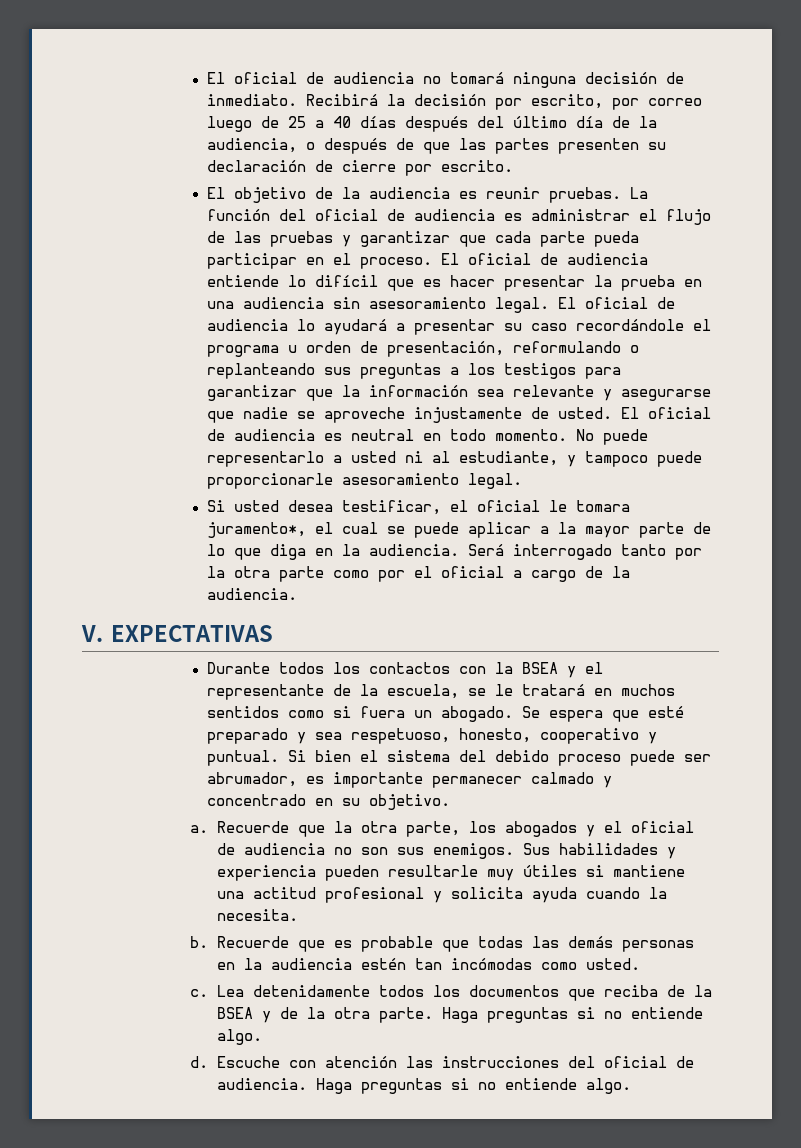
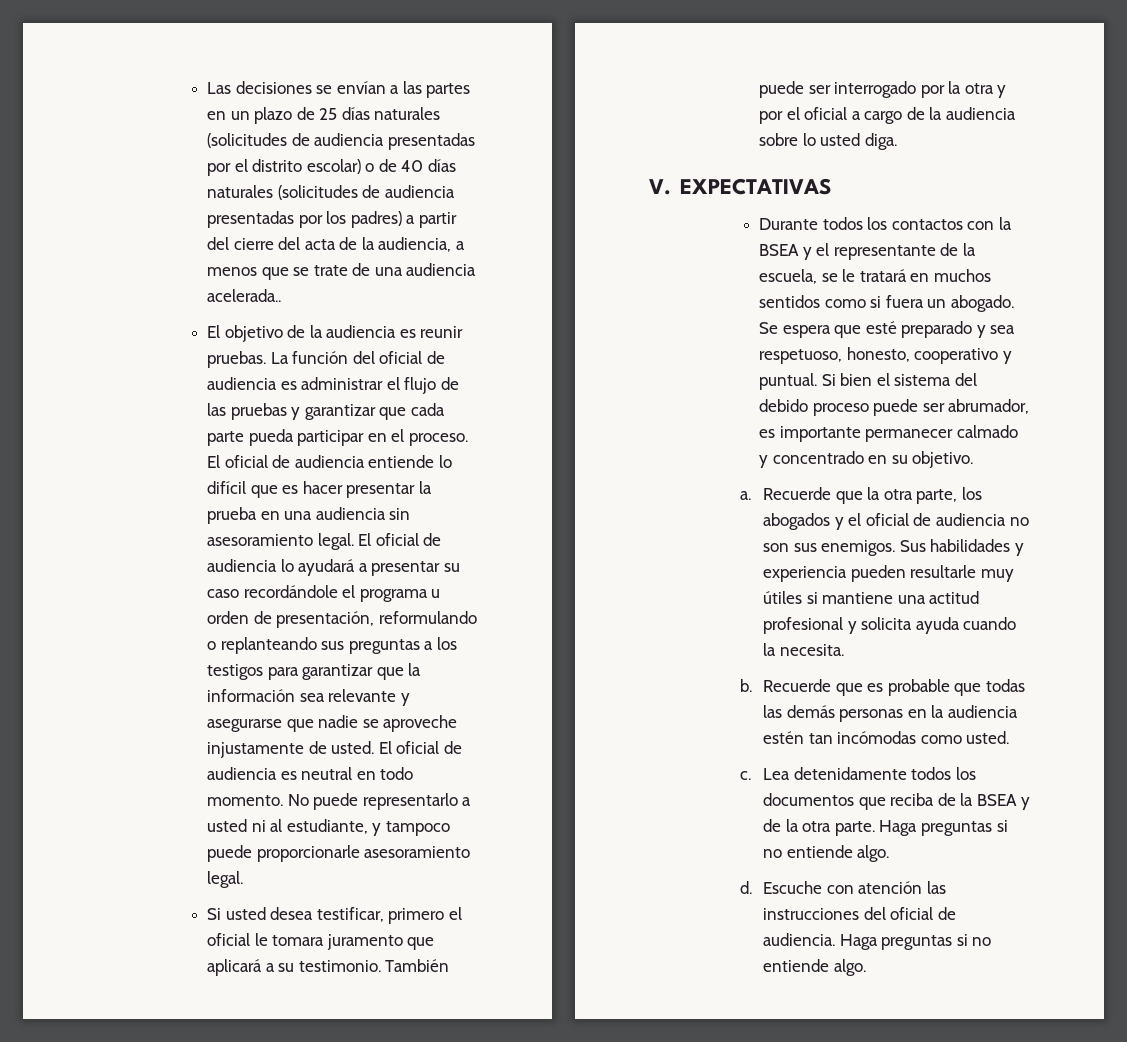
- El oficial de audiencia no tomará ninguna decisión de inmediato. Recibirá la decisión por escrito, por correo luego de 25 a 40 días después del último día de la audiencia, o después de que las partes presenten su declaración de cierre por escrito.
+ Las decisiones se envían a las partes en un plazo de 25 días naturales (solicitudes de audiencia presentadas por el distrito escolar) o de 40 días naturales (solicitudes de audiencia presentadas por los padres) a partir del cierre del acta de la audiencia, a menos que se trate de una audiencia acelerada..
- Si usted desea testificar, el oficial le tomara juramento*, el cual se puede aplicar a la mayor parte de lo que diga en la audiencia. Será interrogado tanto por la otra parte como por el oficial a cargo de la audiencia.
+ Si usted desea testificar, primero el oficial le tomara juramento que aplicará a su testimonio. También puede ser interrogado por la otra y por el oficial a cargo de la audiencia sobre lo usted diga.

